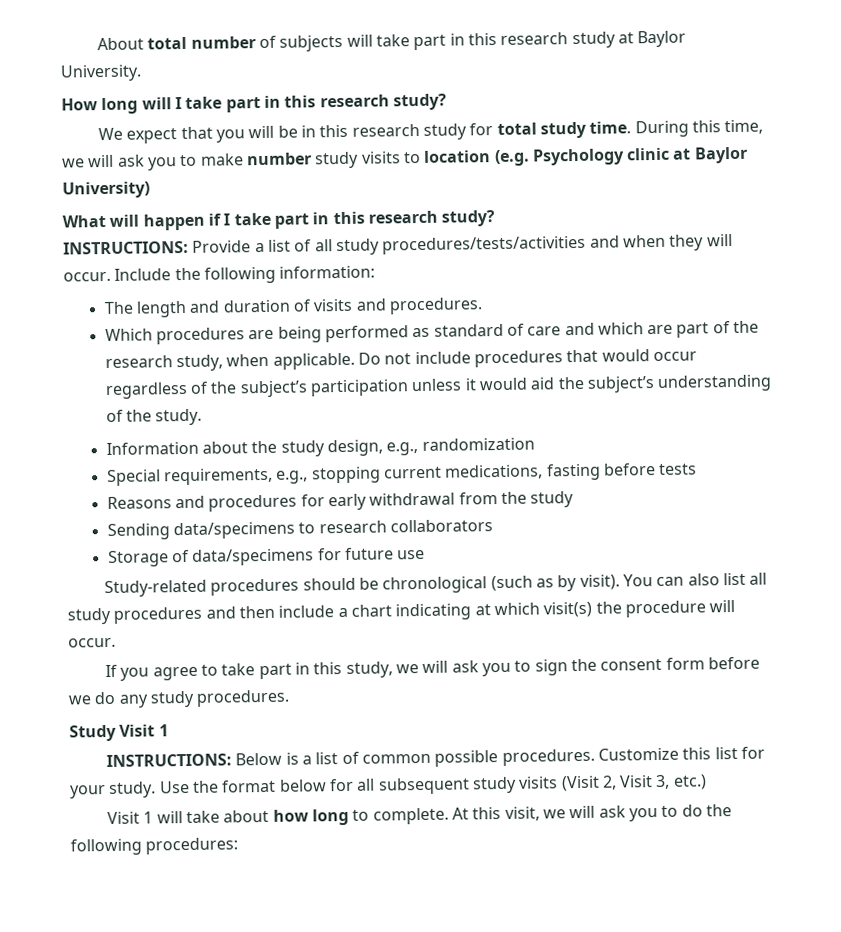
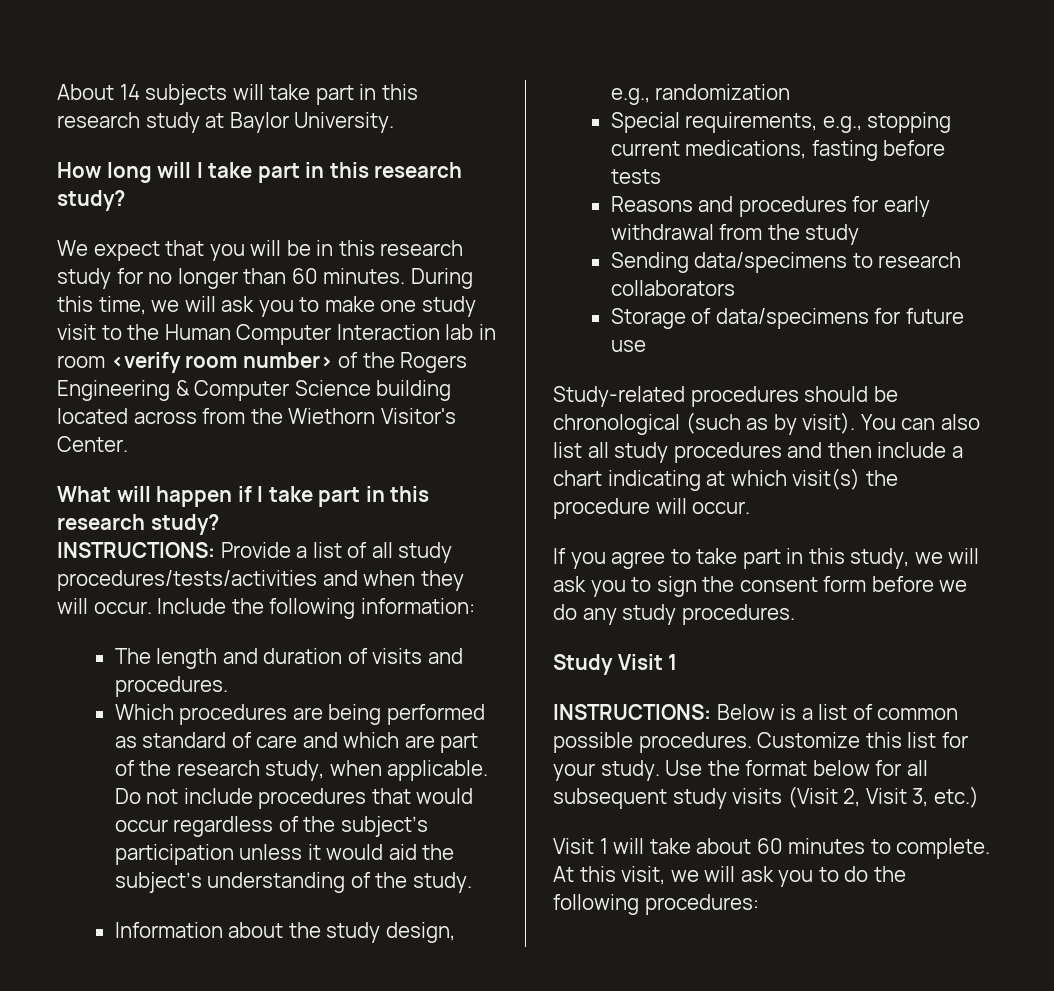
- About total number of subjects will take part in this research study at Baylor University.
+ About 14 subjects will take part in this research study at Baylor University.
- We expect that you will be in this research study for total study time.
+ We expect that you will be in this research study for no longer than 60 minutes.
- During this time, we will ask you to make number study visits to location (e.g. Psychology clinic at Baylor University)
+ During this time, we will ask you to make one study visit to the Human Computer Interaction lab in room <verify room number> of the Rogers Engineering & Computer Science building located across from the Wiethorn Visitor's Center.
- Visit 1 will take about how long to complete.
+ Visit 1 will take about 60 minutes to complete.

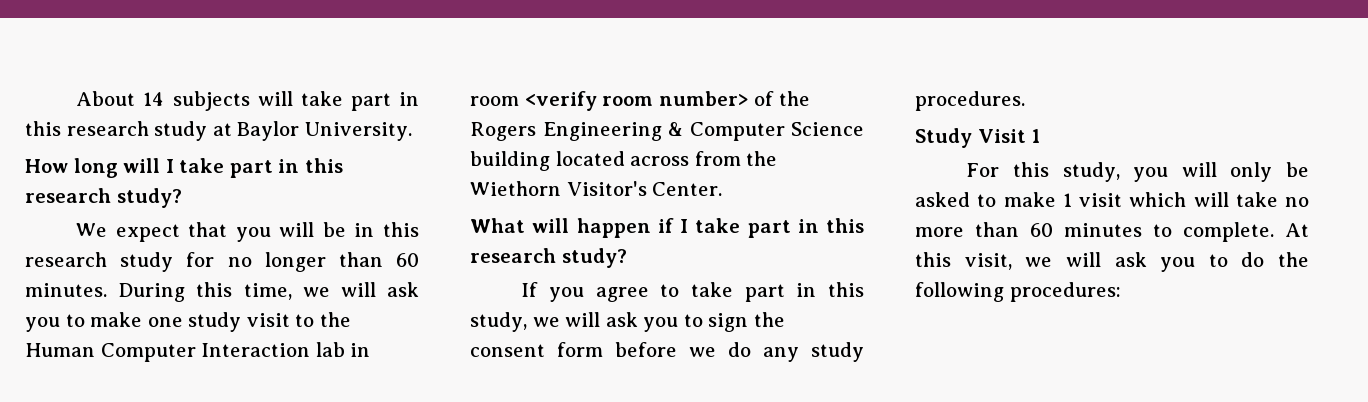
- INSTRUCTIONS: Provide a list of all study procedures/tests/activities and when they will occur. Include the following information:
- The length and duration of visits and procedures.
- Which procedures are being performed as standard of care and which are part of the research study, when applicable. Do not include procedures that would occur regardless of the subject’s participation unless it would aid the subject’s understanding of the study.
- Information about the study design, e.g., randomization
- Special requirements, e.g., stopping current medications, fasting before tests
- Reasons and procedures for early withdrawal from the study
- Sending data/specimens to research collaborators
- Storage of data/specimens for future use
- Study-related procedures should be chronological (such as by visit). You can also list all study procedures and then include a chart indicating at which visit(s) the procedure will occur.
- INSTRUCTIONS: Below is a list of common possible procedures. Customize this list for your study. Use the format below for all subsequent study visits (Visit 2, Visit 3, etc.)
- Visit 1 will take about 60 minutes to complete.
+ For this study, you will only be asked to make 1 visit which will take no more than 60 minutes to complete.

